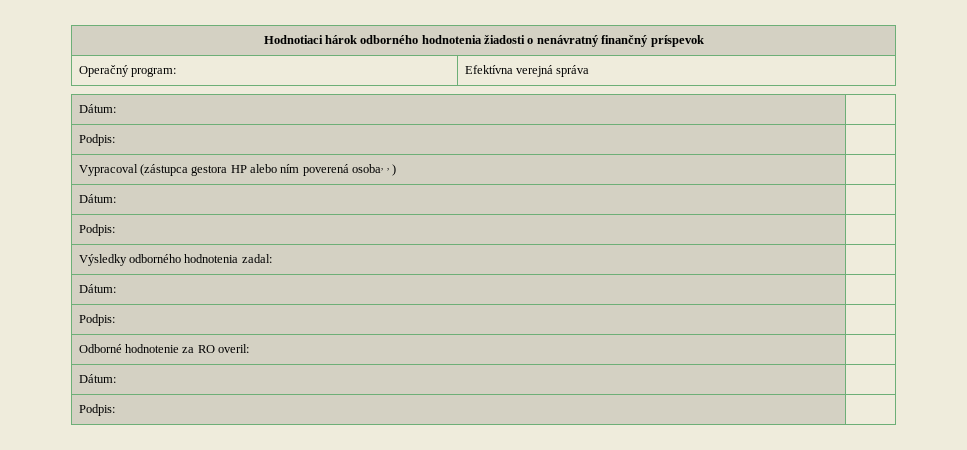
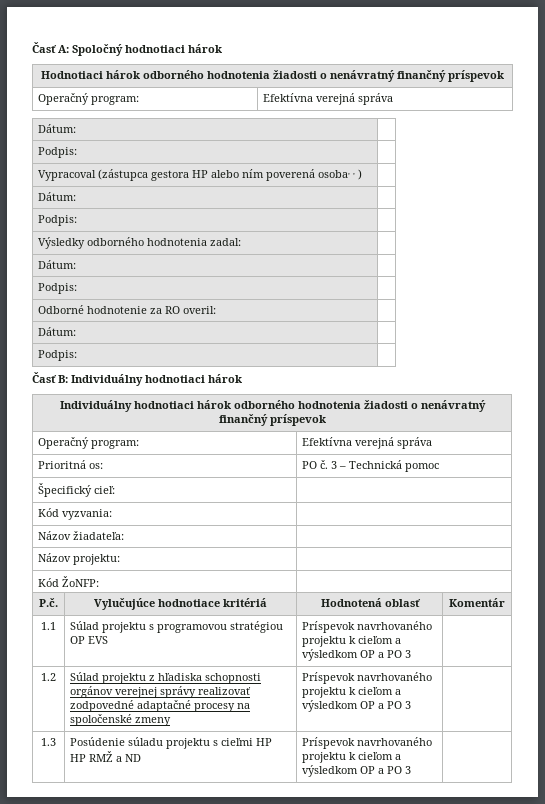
+ Časť A: Spoločný hodnotiaci hárok
+ Časť B: Individuálny hodnotiaci hárok
+ Individuálny hodnotiaci hárok odborného hodnotenia žiadosti o nenávratný finančný príspevok
+ Operačný program: | Efektívna verejná správa
+ Prioritná os: | PO č. 3 – Technická pomoc
+ Špecifický cieľ: |
+ Kód vyzvania: |
+ Názov žiadateľa: |
+ Názov projektu: |
+ Kód ŽoNFP: |
+ P.č. | Vylučujúce hodnotiace kritériá | Hodnotená oblasť | Komentár
+ 1.1 | Súlad projektu s programovou stratégiou OP EVS | Príspevok navrhovaného projektu k cieľom a výsledkom OP a PO 3 |
+ 1.2 | Súlad projektu z hľadiska schopnosti orgánov verejnej správy realizovať zodpovedné adaptačné procesy na spoločenské zmeny | Príspevok navrhovaného projektu k cieľom a výsledkom OP a PO 3 |
+ 1.3 | Posúdenie súladu projektu s cieľmi HP HP RMŽ a ND | Príspevok navrhovaného projektu k cieľom a výsledkom OP a PO 3 |

